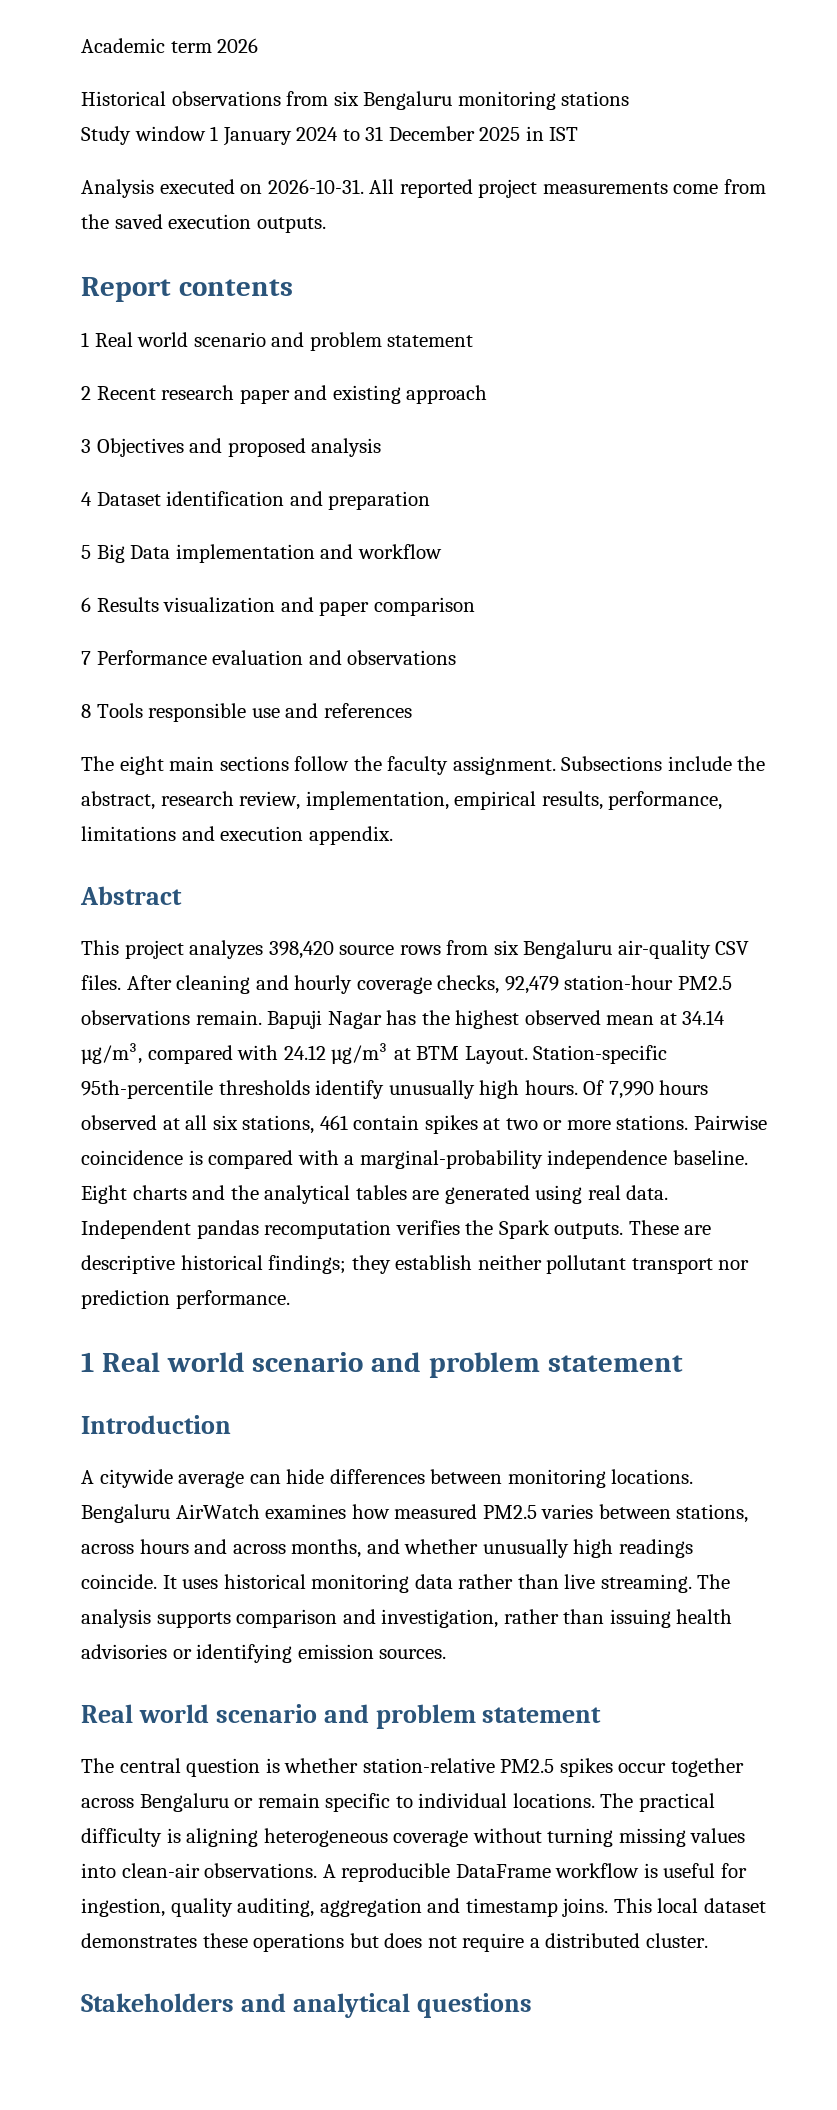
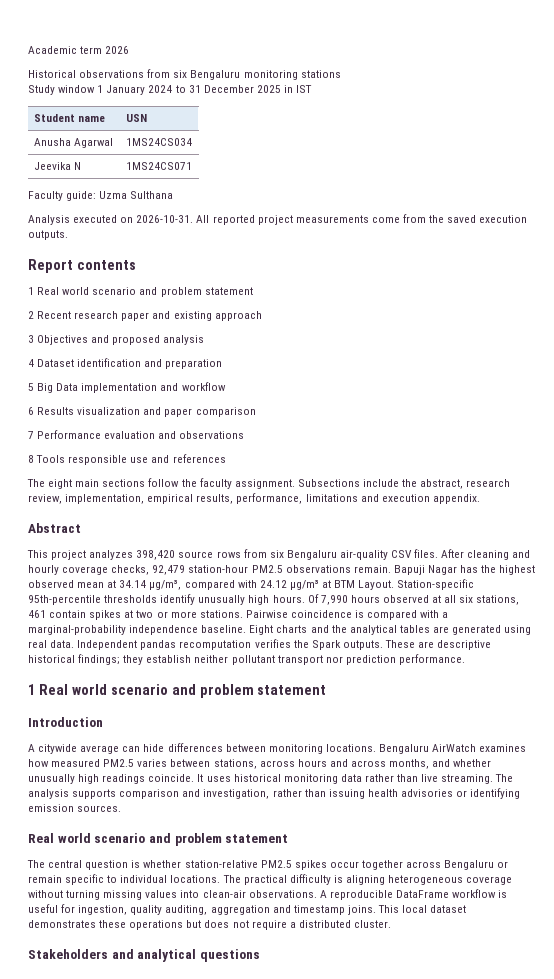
+ Student name | USN
+ Anusha Agarwal | 1MS24CS034
+ Jeevika N | 1MS24CS071
+ Faculty guide: Uzma Sulthana

